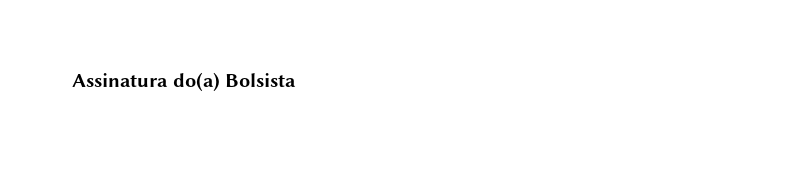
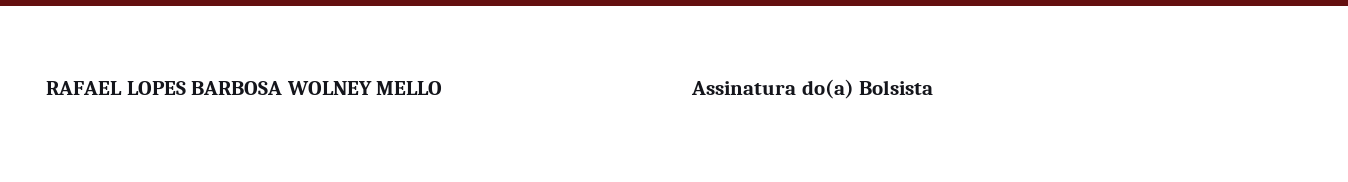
+ RAFAEL LOPES BARBOSA WOLNEY MELLO

